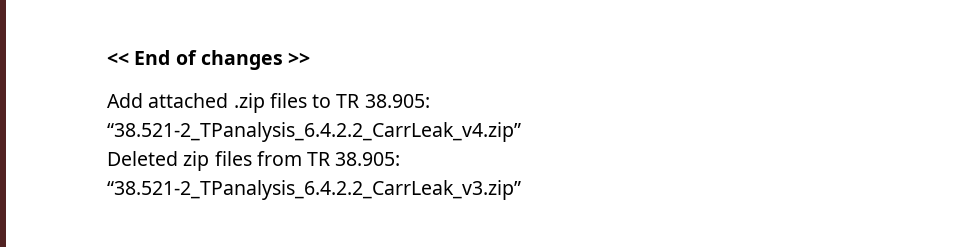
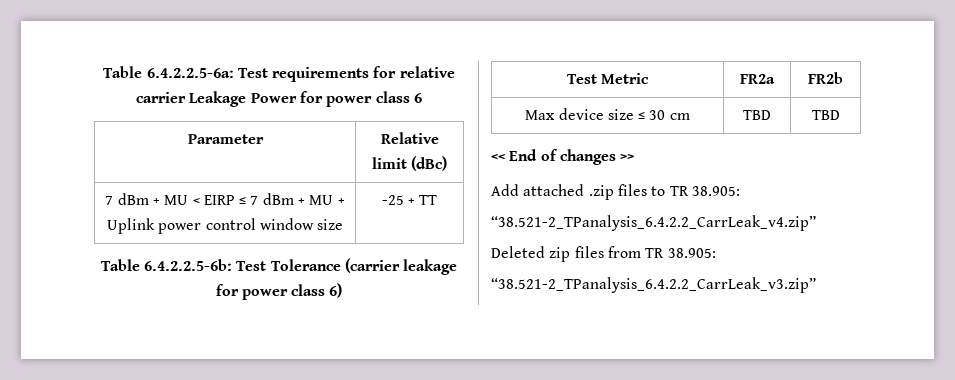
+ Table 6.4.2.2.5-6a: Test requirements for relative carrier Leakage Power for power class 6
+ Parameter | Relative limit (dBc)
+ 7 dBm + MU < EIRP ≤ 7 dBm + MU + Uplink power control window size | -25 + TT
+ Table 6.4.2.2.5-6b: Test Tolerance (carrier leakage for power class 6)
+ Test Metric | FR2a | FR2b
+ Max device size ≤ 30 cm | TBD | TBD

